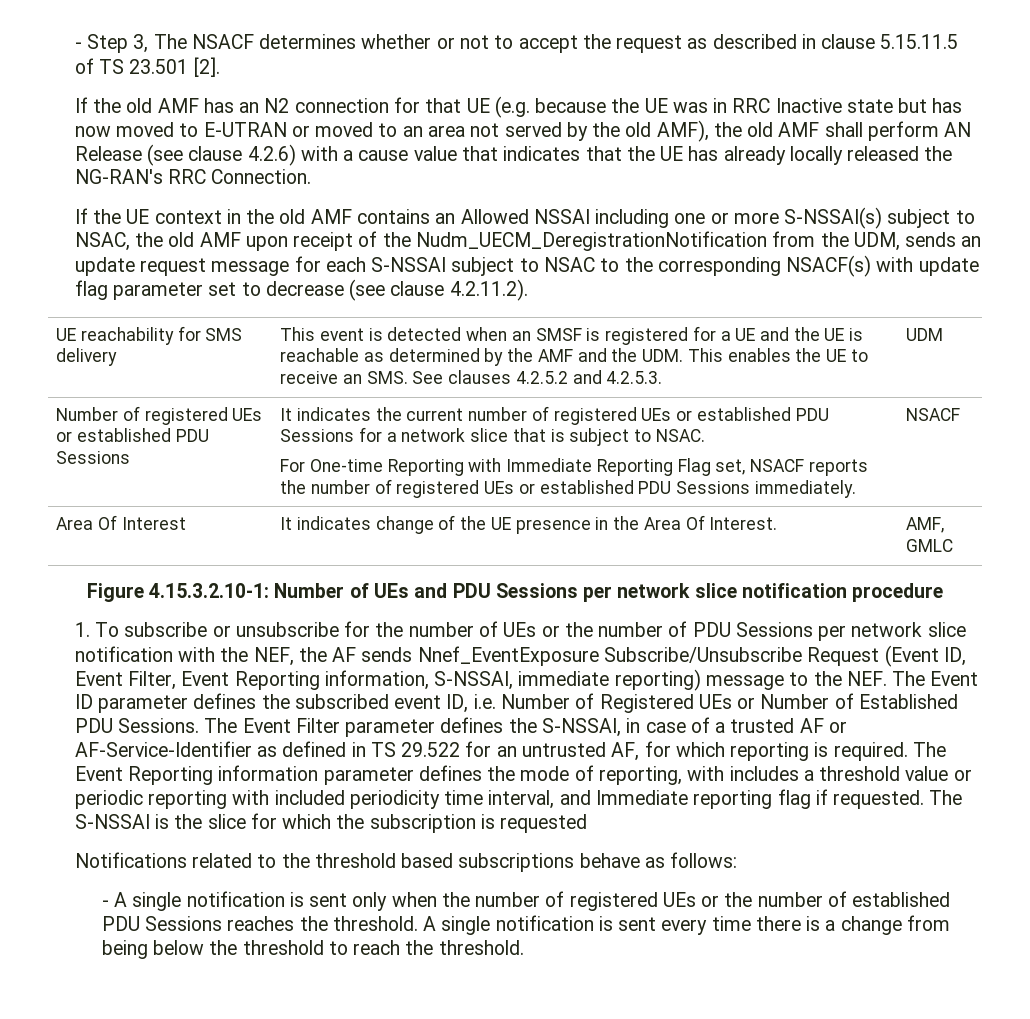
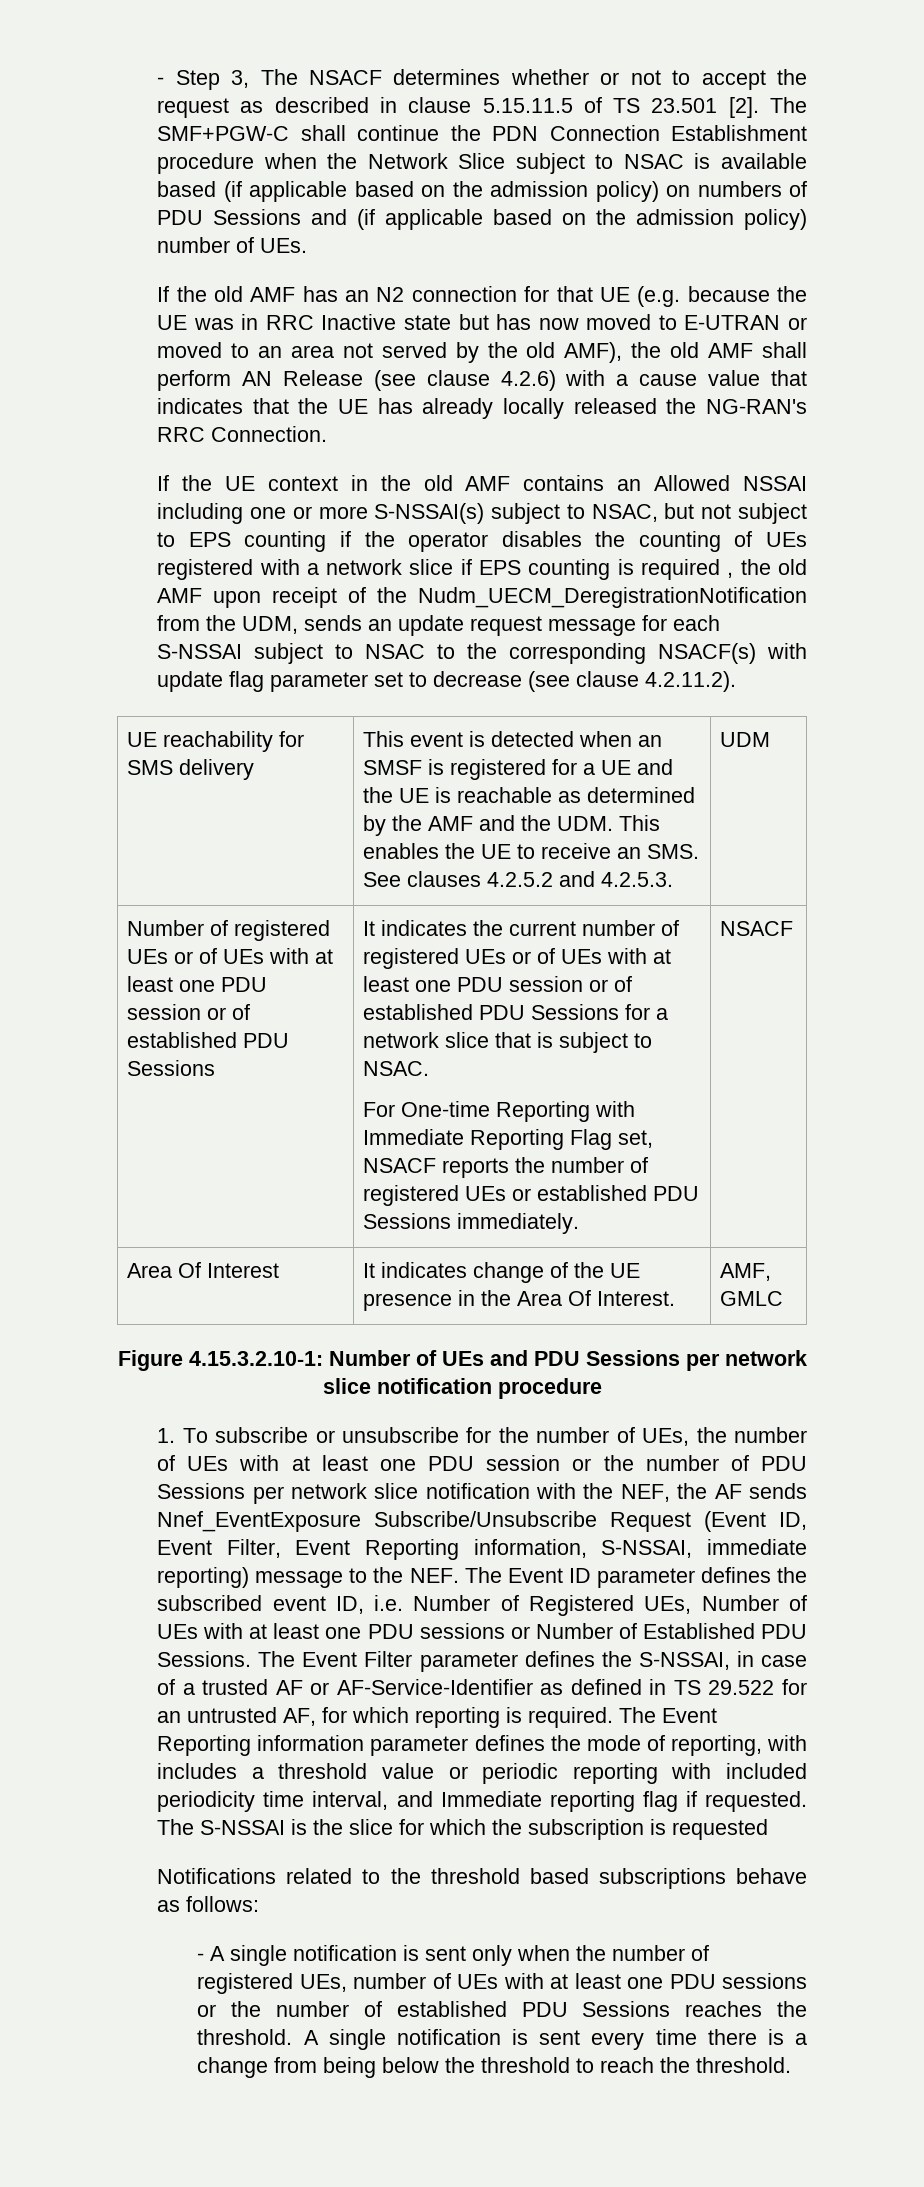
+ The SMF+PGW-C shall continue the PDN Connection Establishment procedure when the Network Slice subject to NSAC is available based (if applicable based on the admission policy) on numbers of PDU Sessions and (if applicable based on the admission policy) number of UEs.
- If the UE context in the old AMF contains an Allowed NSSAI including one or more S-NSSAI(s) subject to NSAC, the old AMF upon receipt of the Nudm_UECM_DeregistrationNotification from the UDM, sends an update request message for each S-NSSAI subject to NSAC to the corresponding NSACF(s) with update flag parameter set to decrease (see clause 4.2.11.2).
+ If the UE context in the old AMF contains an Allowed NSSAI including one or more S-NSSAI(s) subject to NSAC, but not subject to EPS counting if the operator disables the counting of UEs registered with a network slice if EPS counting is required , the old AMF upon receipt of the Nudm_UECM_DeregistrationNotification from the UDM, sends an update request message for each S-NSSAI subject to NSAC to the corresponding NSACF(s) with update flag parameter set to decrease (see clause 4.2.11.2).
- Number of registered UEs or established PDU Sessions
+ Number of registered UEs or of UEs with at least one PDU session or of established PDU Sessions
- It indicates the current number of registered UEs or established PDU Sessions for a network slice that is subject to NSAC.
+ It indicates the current number of registered UEs or of UEs with at least one PDU session or of established PDU Sessions for a network slice that is subject to NSAC.
- 1. To subscribe or unsubscribe for the number of UEs or the number of PDU Sessions per network slice notification with the NEF, the AF sends Nnef_EventExposure Subscribe/Unsubscribe Request (Event ID, Event Filter, Event Reporting information, S-NSSAI, immediate reporting) message to the NEF. The Event ID parameter defines the subscribed event ID, i.e. Number of Registered UEs or Number of Established PDU Sessions.
+ 1. To subscribe or unsubscribe for the number of UEs, the number of UEs with at least one PDU session or the number of PDU Sessions per network slice notification with the NEF, the AF sends Nnef_EventExposure Subscribe/Unsubscribe Request (Event ID, Event Filter, Event Reporting information, S-NSSAI, immediate reporting) message to the NEF. The Event ID parameter defines the subscribed event ID, i.e. Number of Registered UEs, Number of UEs with at least one PDU sessions or Number of Established PDU Sessions.
- - A single notification is sent only when the number of registered UEs or the number of established PDU Sessions reaches the threshold.
+ - A single notification is sent only when the number of registered UEs, number of UEs with at least one PDU sessions or the number of established PDU Sessions reaches the threshold.

